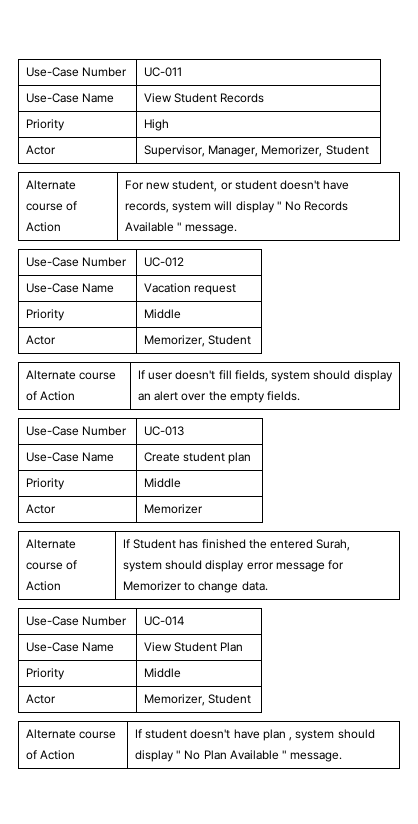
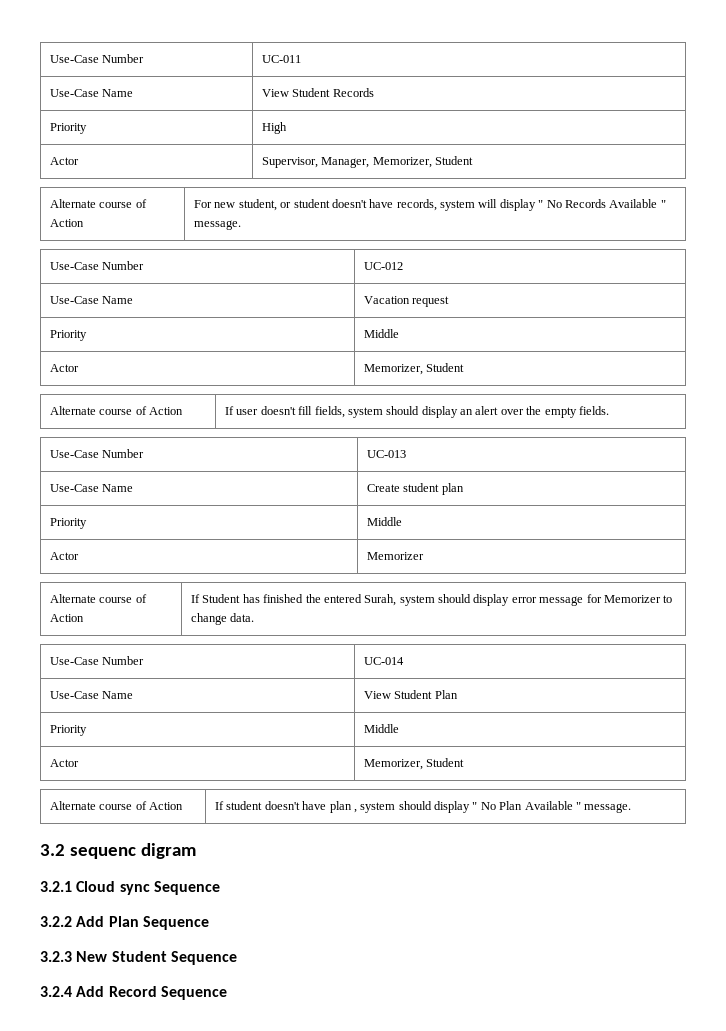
+ 3.2 sequenc digram
+ 3.2.1 Cloud sync Sequence
+ 3.2.2 Add Plan Sequence
+ 3.2.3 New Student Sequence
+ 3.2.4 Add Record Sequence

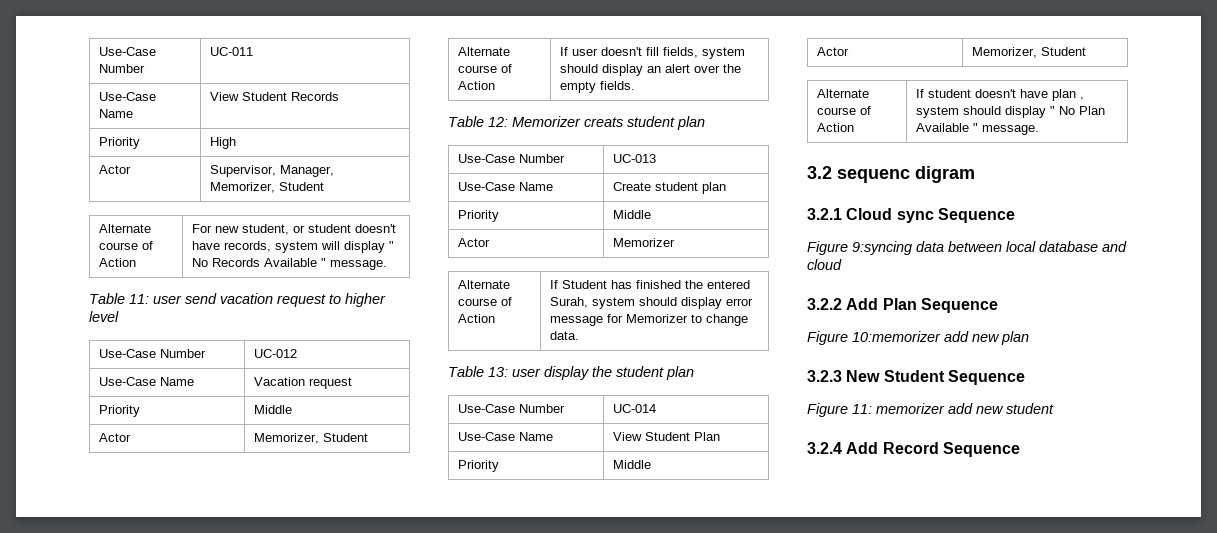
+ Table 11: user send vacation request to higher level
+ Table 12: Memorizer creats student plan
+ Table 13: user display the student plan
+ Figure 9:syncing data between local database and cloud
+ Figure 10:memorizer add new plan
+ Figure 11: memorizer add new student

